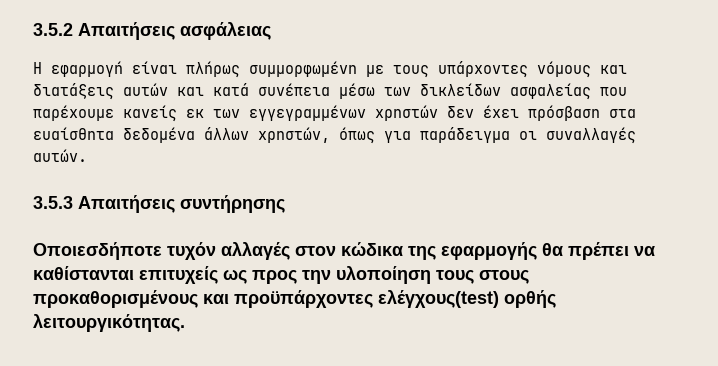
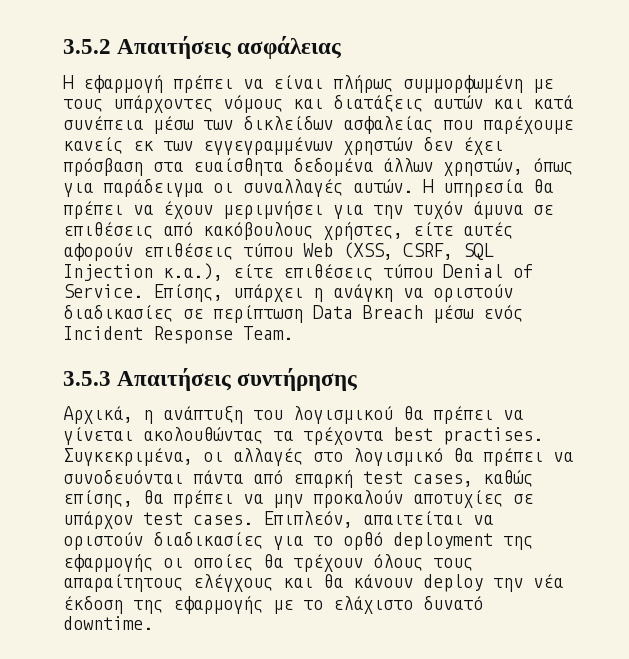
- Η εφαρμογή είναι πλήρως συμμορφωμένη με τους υπάρχοντες νόμους και διατάξεις αυτών και κατά συνέπεια μέσω των δικλείδων ασφαλείας που παρέχουμε κανείς εκ των εγγεγραμμένων χρηστών δεν έχει πρόσβαση στα ευαίσθητα δεδομένα άλλων χρηστών, όπως για παράδειγμα οι συναλλαγές αυτών.
+ Η εφαρμογή πρέπει να είναι πλήρως συμμορφωμένη με τους υπάρχοντες νόμους και διατάξεις αυτών και κατά συνέπεια μέσω των δικλείδων ασφαλείας που παρέχουμε κανείς εκ των εγγεγραμμένων χρηστών δεν έχει πρόσβαση στα ευαίσθητα δεδομένα άλλων χρηστών, όπως για παράδειγμα οι συναλλαγές αυτών. Η υπηρεσία θα πρέπει να έχουν μεριμνήσει για την τυχόν άμυνα σε επιθέσεις από κακόβουλους χρήστες, είτε αυτές αφορούν επιθέσεις τύπου Web (XSS, CSRF, SQL Injection κ.α.), είτε επιθέσεις τύπου Denial of Service. Επίσης, υπάρχει η ανάγκη να οριστούν διαδικασίες σε περίπτωση Data Breach μέσω ενός Incident Response Team.
  3.5.3 Απαιτήσεις συντήρησης
- Οποιεσδήποτε τυχόν αλλαγές στον κώδικα της εφαρμογής θα πρέπει να καθίστανται επιτυχείς ως προς την υλοποίηση τους στους προκαθορισμένους και προϋπάρχοντες ελέγχους(test) ορθής λειτουργικότητας.
+ Αρχικά, η ανάπτυξη του λογισμικού θα πρέπει να γίνεται ακολουθώντας τα τρέχοντα best practises. Συγκεκριμένα, οι αλλαγές στο λογισμικό θα πρέπει να συνοδευόνται πάντα από επαρκή test cases, καθώς επίσης, θα πρέπει να μην προκαλούν αποτυχίες σε υπάρχον test cases. Επιπλεόν, απαιτείται να οριστούν διαδικασίες για το ορθό deployment της εφαρμογής οι οποίες θα τρέχουν όλους τους απαραίτητους ελέγχους και θα κάνουν deploy την νέα έκδοση της εφαρμογής με το ελάχιστο δυνατό downtime.

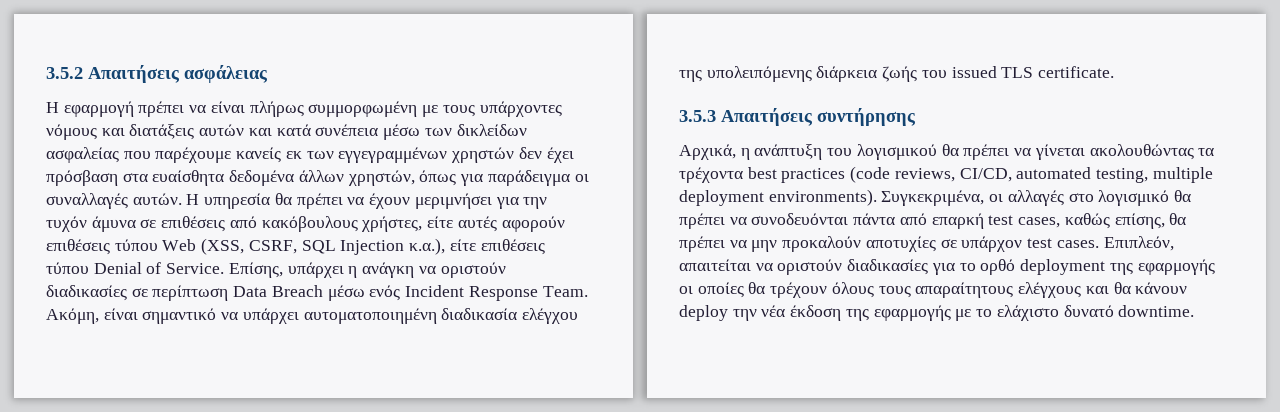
+ Ακόμη, είναι σημαντικό να υπάρχει αυτοματοποιημένη διαδικασία ελέγχου της υπολειπόμενης διάρκεια ζωής του issued TLS certificate.
- Αρχικά, η ανάπτυξη του λογισμικού θα πρέπει να γίνεται ακολουθώντας τα τρέχοντα best practises.
+ Αρχικά, η ανάπτυξη του λογισμικού θα πρέπει να γίνεται ακολουθώντας τα τρέχοντα best practices (code reviews, CI/CD, automated testing, multiple deployment environments).

